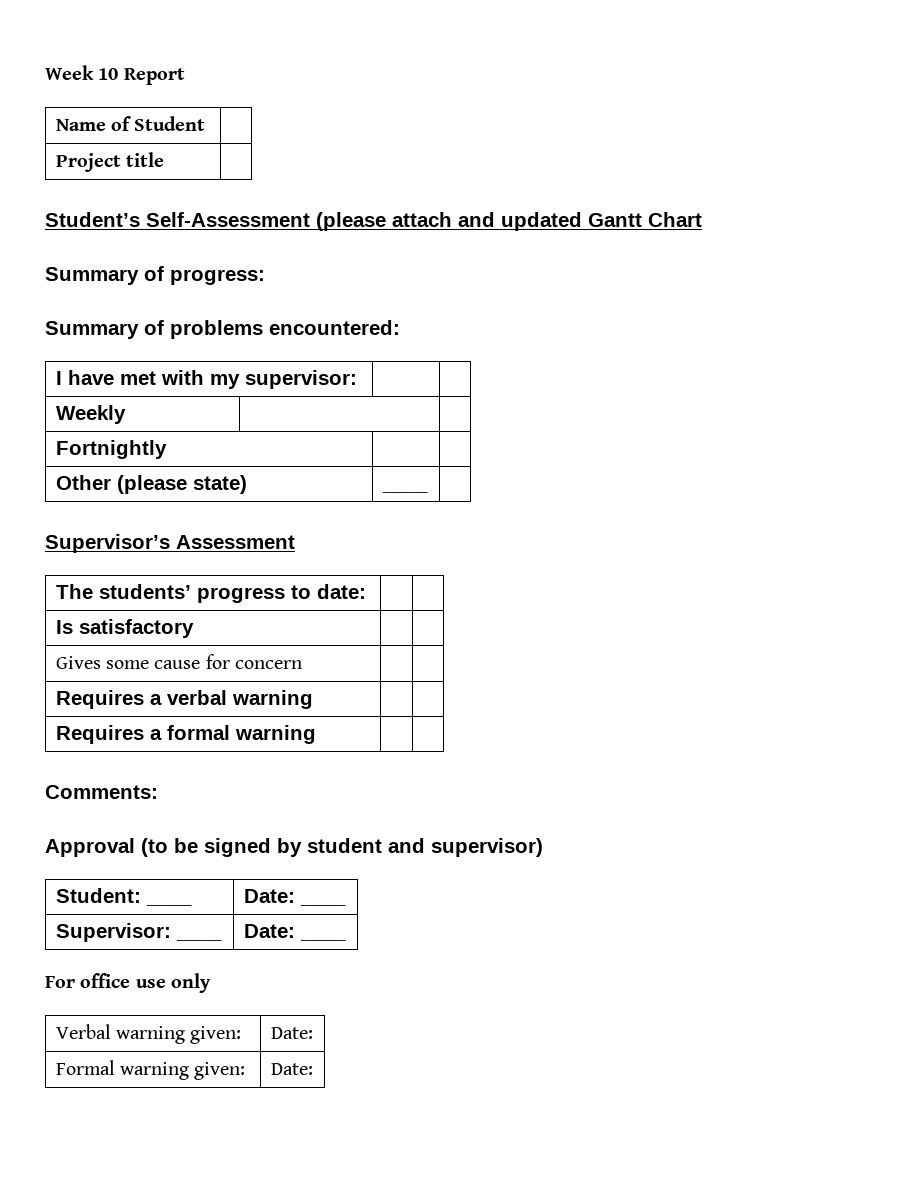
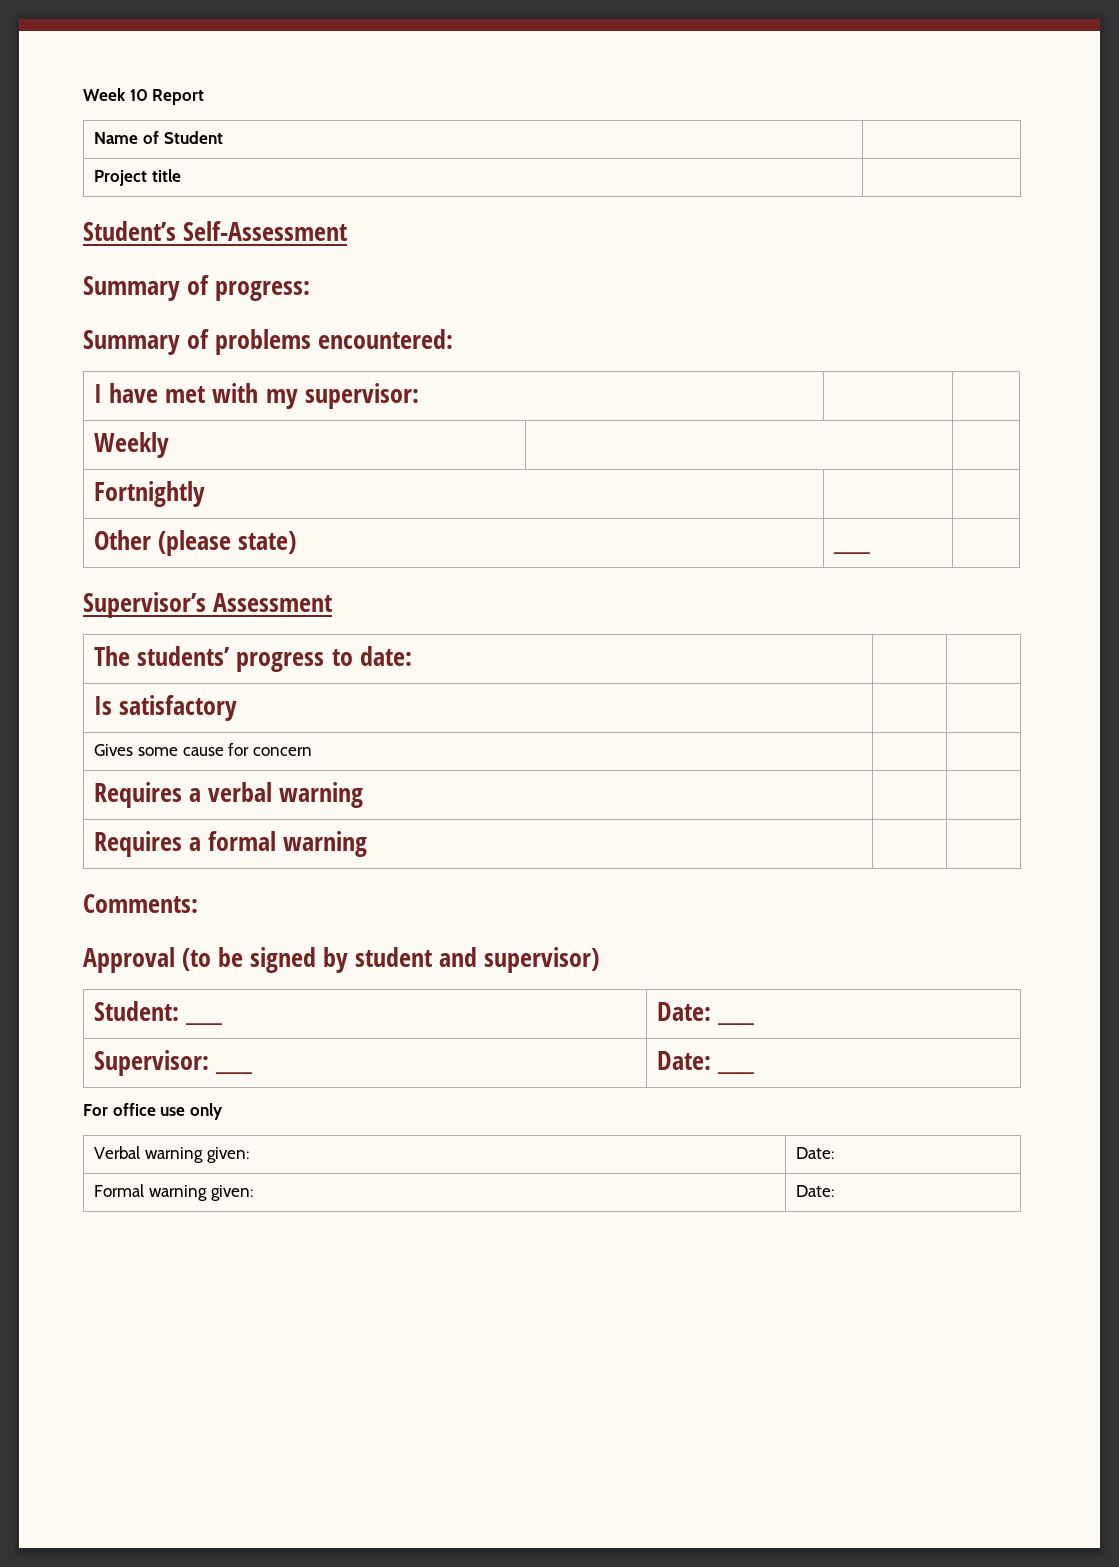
- Student’s Self-Assessment (please attach and updated Gantt Chart
+ Student’s Self-Assessment

